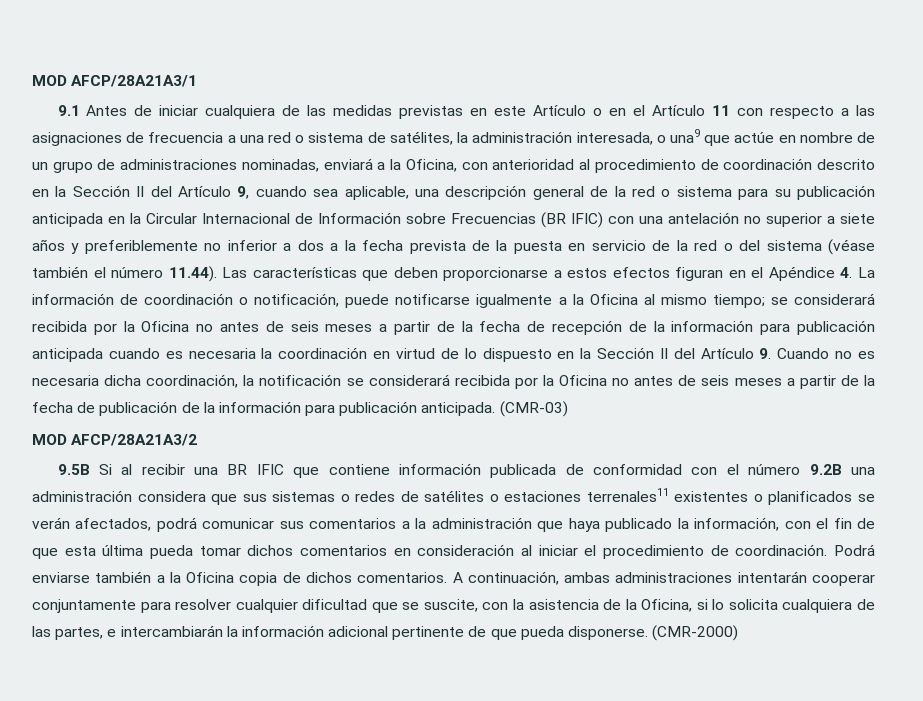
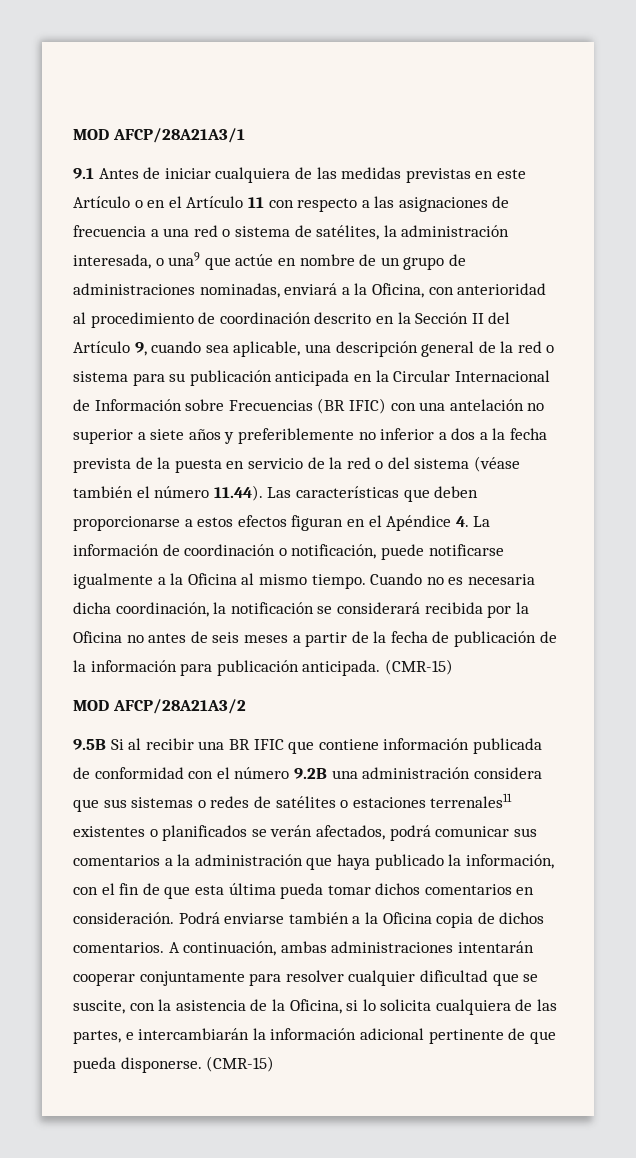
- 9.1 Antes de iniciar cualquiera de las medidas previstas en este Artículo o en el Artículo 11 con respecto a las asignaciones de frecuencia a una red o sistema de satélites, la administración interesada, o una9 que actúe en nombre de un grupo de administraciones nominadas, enviará a la Oficina, con anterioridad al procedimiento de coordinación descrito en la Sección II del Artículo 9, cuando sea aplicable, una descripción general de la red o sistema para su publicación anticipada en la Circular Internacional de Información sobre Frecuencias (BR IFIC) con una antelación no superior a siete años y preferiblemente no inferior a dos a la fecha prevista de la puesta en servicio de la red o del sistema (véase también el número 11.44). Las características que deben proporcionarse a estos efectos figuran en el Apéndice 4. La información de coordinación o notificación, puede notificarse igualmente a la Oficina al mismo tiempo; se considerará recibida por la Oficina no antes de seis meses a partir de la fecha de recepción de la información para publicación anticipada cuando es necesaria la coordinación en virtud de lo dispuesto en la Sección II del Artículo 9. Cuando no es necesaria dicha coordinación, la notificación se considerará recibida por la Oficina no antes de seis meses a partir de la fecha de publicación de la información para publicación anticipada. (CMR-03)
+ 9.1 Antes de iniciar cualquiera de las medidas previstas en este Artículo o en el Artículo 11 con respecto a las asignaciones de frecuencia a una red o sistema de satélites, la administración interesada, o una9 que actúe en nombre de un grupo de administraciones nominadas, enviará a la Oficina, con anterioridad al procedimiento de coordinación descrito en la Sección II del Artículo 9, cuando sea aplicable, una descripción general de la red o sistema para su publicación anticipada en la Circular Internacional de Información sobre Frecuencias (BR IFIC) con una antelación no superior a siete años y preferiblemente no inferior a dos a la fecha prevista de la puesta en servicio de la red o del sistema (véase también el número 11.44). Las características que deben proporcionarse a estos efectos figuran en el Apéndice 4. La información de coordinación o notificación, puede notificarse igualmente a la Oficina al mismo tiempo. Cuando no es necesaria dicha coordinación, la notificación se considerará recibida por la Oficina no antes de seis meses a partir de la fecha de publicación de la información para publicación anticipada. (CMR-15)
- 9.5B Si al recibir una BR IFIC que contiene información publicada de conformidad con el número 9.2B una administración considera que sus sistemas o redes de satélites o estaciones terrenales11 existentes o planificados se verán afectados, podrá comunicar sus comentarios a la administración que haya publicado la información, con el fin de que esta última pueda tomar dichos comentarios en consideración al iniciar el procedimiento de coordinación.
+ 9.5B Si al recibir una BR IFIC que contiene información publicada de conformidad con el número 9.2B una administración considera que sus sistemas o redes de satélites o estaciones terrenales11 existentes o planificados se verán afectados, podrá comunicar sus comentarios a la administración que haya publicado la información, con el fin de que esta última pueda tomar dichos comentarios en consideración.
- A continuación, ambas administraciones intentarán cooperar conjuntamente para resolver cualquier dificultad que se suscite, con la asistencia de la Oficina, si lo solicita cualquiera de las partes, e intercambiarán la información adicional pertinente de que pueda disponerse. (CMR-2000)
+ A continuación, ambas administraciones intentarán cooperar conjuntamente para resolver cualquier dificultad que se suscite, con la asistencia de la Oficina, si lo solicita cualquiera de las partes, e intercambiarán la información adicional pertinente de que pueda disponerse. (CMR-15)

